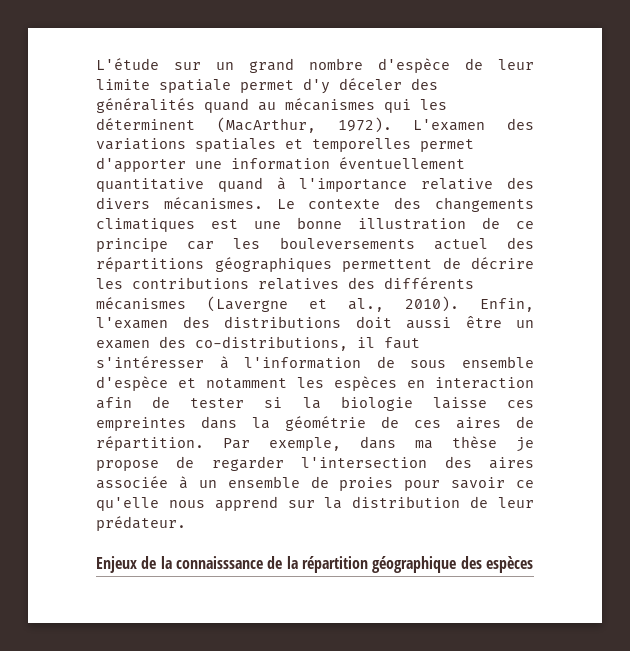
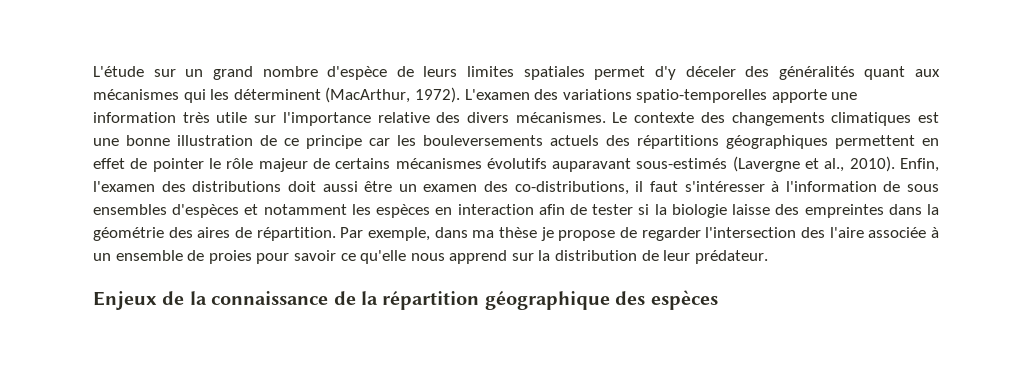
- L'étude sur un grand nombre d'espèce de leur limite spatiale permet d'y déceler des généralités quand au mécanismes qui les déterminent (MacArthur, 1972).
+ L'étude sur un grand nombre d'espèce de leurs limites spatiales permet d'y déceler des généralités quant aux mécanismes qui les déterminent (MacArthur, 1972).
- L'examen des variations spatiales et temporelles permet d'apporter une information éventuellement quantitative quand à l'importance relative des divers mécanismes.
+ L'examen des variations spatio-temporelles apporte une information très utile sur l'importance relative des divers mécanismes.
- Le contexte des changements climatiques est une bonne illustration de ce principe car les bouleversements actuel des répartitions géographiques permettent de décrire les contributions relatives des différents mécanismes (Lavergne et al., 2010).
+ Le contexte des changements climatiques est une bonne illustration de ce principe car les bouleversements actuels des répartitions géographiques permettent en effet de pointer le rôle majeur de certains mécanismes évolutifs auparavant sous-estimés (Lavergne et al., 2010).
- Enfin, l'examen des distributions doit aussi être un examen des co-distributions, il faut s'intéresser à l'information de sous ensemble d'espèce et notamment les espèces en interaction afin de tester si la biologie laisse ces empreintes dans la géométrie de ces aires de répartition.
+ Enfin, l'examen des distributions doit aussi être un examen des co-distributions, il faut s'intéresser à l'information de sous ensembles d'espèces et notamment les espèces en interaction afin de tester si la biologie laisse des empreintes dans la géométrie des aires de répartition.
- Par exemple, dans ma thèse je propose de regarder l'intersection des aires associée à un ensemble de proies pour savoir ce qu'elle nous apprend sur la distribution de leur prédateur.
+ Par exemple, dans ma thèse je propose de regarder l'intersection des l'aire associée à un ensemble de proies pour savoir ce qu'elle nous apprend sur la distribution de leur prédateur.
- Enjeux de la connaisssance de la répartition géographique des espèces
+ Enjeux de la connaissance de la répartition géographique des espèces

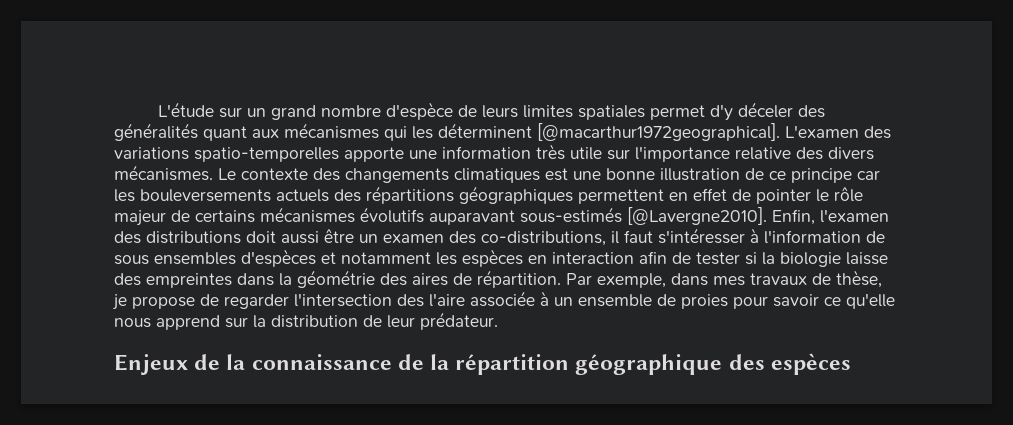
- L'étude sur un grand nombre d'espèce de leurs limites spatiales permet d'y déceler des généralités quant aux mécanismes qui les déterminent (MacArthur, 1972).
+ L'étude sur un grand nombre d'espèce de leurs limites spatiales permet d'y déceler des généralités quant aux mécanismes qui les déterminent [@macarthur1972geographical].
- Le contexte des changements climatiques est une bonne illustration de ce principe car les bouleversements actuels des répartitions géographiques permettent en effet de pointer le rôle majeur de certains mécanismes évolutifs auparavant sous-estimés (Lavergne et al., 2010).
+ Le contexte des changements climatiques est une bonne illustration de ce principe car les bouleversements actuels des répartitions géographiques permettent en effet de pointer le rôle majeur de certains mécanismes évolutifs auparavant sous-estimés [@Lavergne2010].
- Par exemple, dans ma thèse je propose de regarder l'intersection des l'aire associée à un ensemble de proies pour savoir ce qu'elle nous apprend sur la distribution de leur prédateur.
+ Par exemple, dans mes travaux de thèse, je propose de regarder l'intersection des l'aire associée à un ensemble de proies pour savoir ce qu'elle nous apprend sur la distribution de leur prédateur.

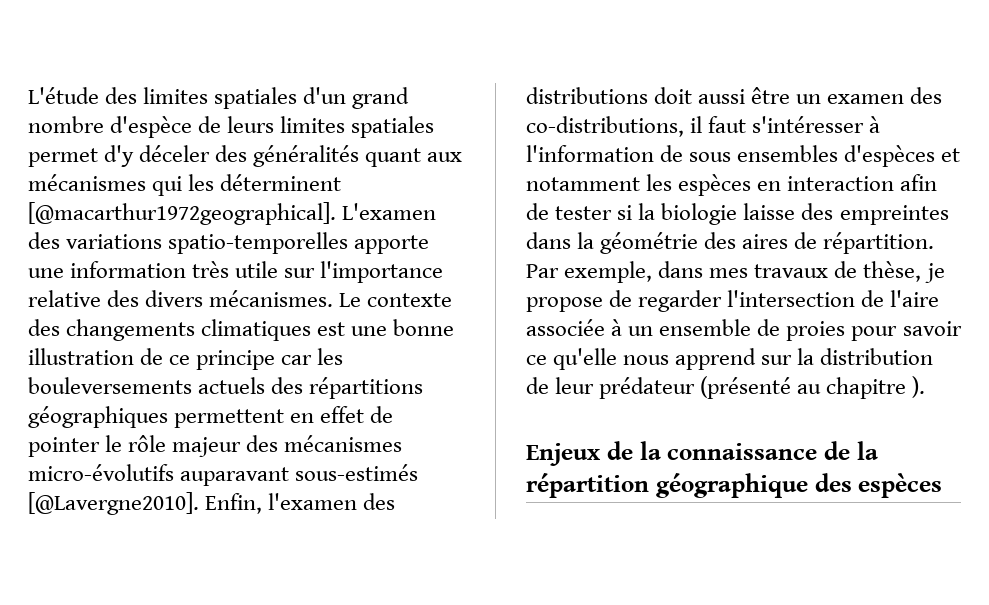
- L'étude sur un grand nombre d'espèce de leurs limites spatiales permet d'y déceler des généralités quant aux mécanismes qui les déterminent [@macarthur1972geographical].
+ L'étude des limites spatiales d'un grand nombre d'espèce de leurs limites spatiales permet d'y déceler des généralités quant aux mécanismes qui les déterminent [@macarthur1972geographical].
- Le contexte des changements climatiques est une bonne illustration de ce principe car les bouleversements actuels des répartitions géographiques permettent en effet de pointer le rôle majeur de certains mécanismes évolutifs auparavant sous-estimés [@Lavergne2010].
+ Le contexte des changements climatiques est une bonne illustration de ce principe car les bouleversements actuels des répartitions géographiques permettent en effet de pointer le rôle majeur des mécanismes micro-évolutifs auparavant sous-estimés [@Lavergne2010].
- Par exemple, dans mes travaux de thèse, je propose de regarder l'intersection des l'aire associée à un ensemble de proies pour savoir ce qu'elle nous apprend sur la distribution de leur prédateur.
+ Par exemple, dans mes travaux de thèse, je propose de regarder l'intersection de l'aire associée à un ensemble de proies pour savoir ce qu'elle nous apprend sur la distribution de leur prédateur (présenté au chapitre ).

